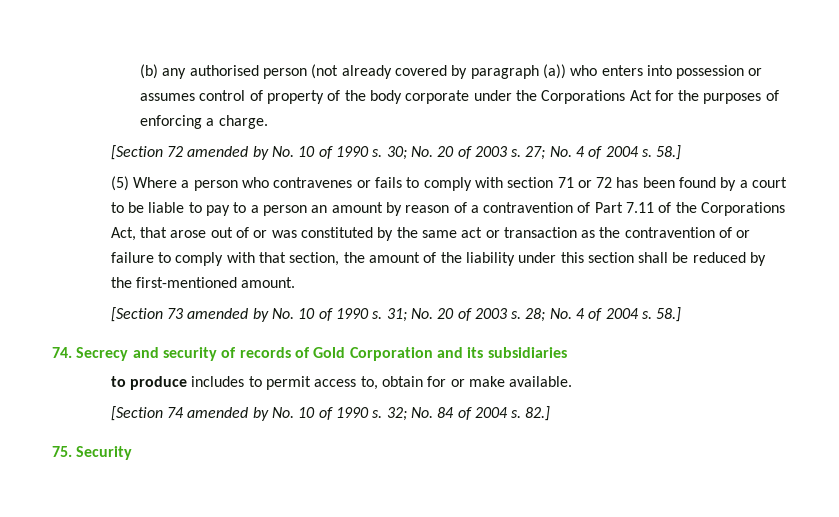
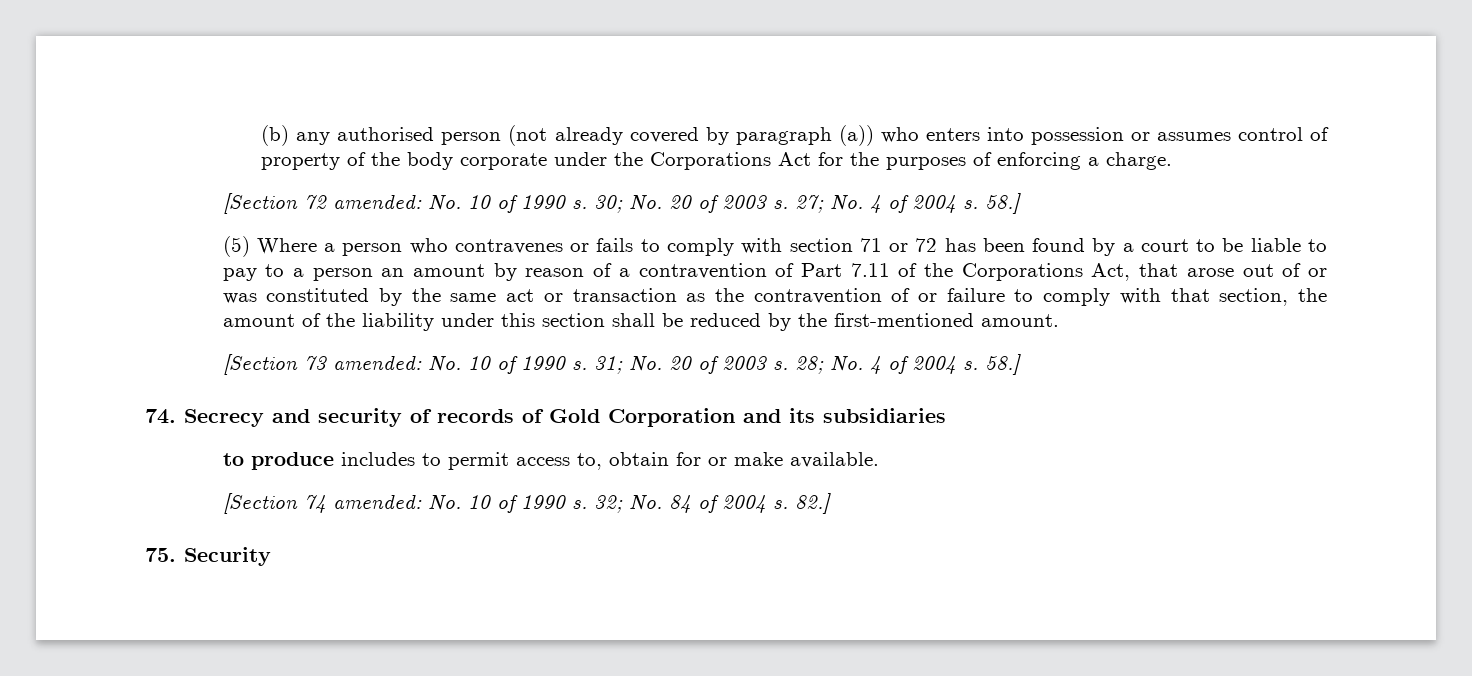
- [Section 72 amended by No. 10 of 1990 s.
+ [Section 72 amended: No. 10 of 1990 s.
- [Section 73 amended by No. 10 of 1990 s.
+ [Section 73 amended: No. 10 of 1990 s.
- [Section 74 amended by No. 10 of 1990 s.
+ [Section 74 amended: No. 10 of 1990 s.

